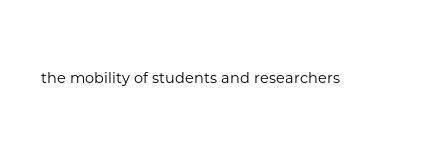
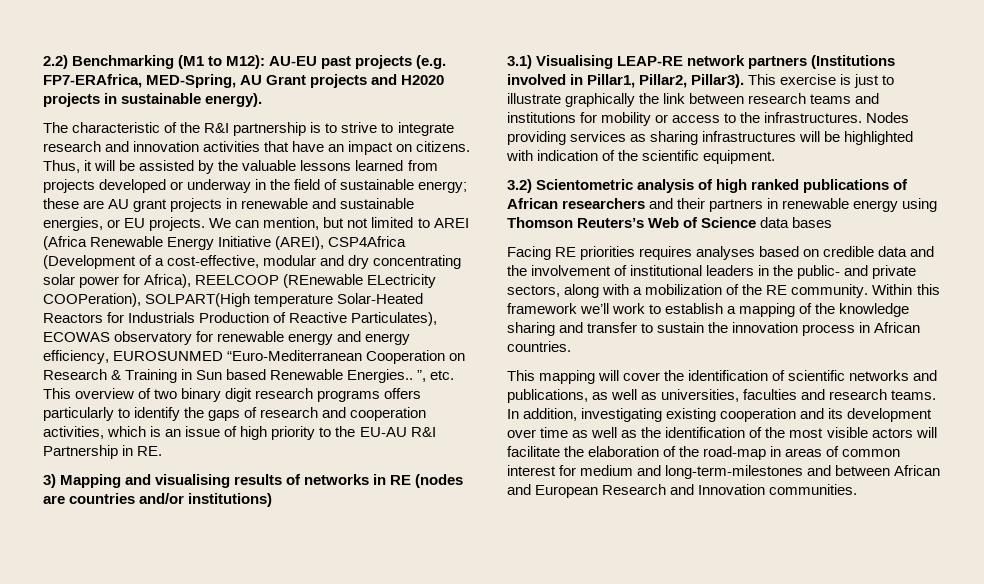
- the mobility of students and researchers
+ 2.2) Benchmarking (M1 to M12): AU-EU past projects (e.g. FP7-ERAfrica, MED-Spring, AU Grant projects and H2020 projects in sustainable energy).
+ The characteristic of the R&I partnership is to strive to integrate research and innovation activities that have an impact on citizens. Thus, it will be assisted by the valuable lessons learned from projects developed or underway in the field of sustainable energy; these are AU grant projects in renewable and sustainable energies, or EU projects. We can mention, but not limited to AREI (Africa Renewable Energy Initiative (AREI), CSP4Africa (Development of a cost-effective, modular and dry concentrating solar power for Africa), REELCOOP (REnewable ELectricity COOPeration), SOLPART(High temperature Solar-Heated Reactors for Industrials Production of Reactive Particulates), ECOWAS observatory for renewable energy and energy efficiency, EUROSUNMED “Euro-Mediterranean Cooperation on Research & Training in Sun based Renewable Energies.. ”, etc. This overview of two binary digit research programs offers particularly to identify the gaps of research and cooperation activities, which is an issue of high priority to the EU-AU R&I Partnership in RE.
+ 3) Mapping and visualising results of networks in RE (nodes are countries and/or institutions)
+ 3.1) Visualising LEAP-RE network partners (Institutions involved in Pillar1, Pillar2, Pillar3). This exercise is just to illustrate graphically the link between research teams and institutions for mobility or access to the infrastructures. Nodes providing services as sharing infrastructures will be highlighted with indication of the scientific equipment.
+ 3.2) Scientometric analysis of high ranked publications of African researchers and their partners in renewable energy using Thomson Reuters’s Web of Science data bases
+ Facing RE priorities requires analyses based on credible data and the involvement of institutional leaders in the public- and private sectors, along with a mobilization of the RE community. Within this framework we’ll work to establish a mapping of the knowledge sharing and transfer to sustain the innovation process in African countries.
+ This mapping will cover the identification of scientific networks and publications, as well as universities, faculties and research teams. In addition, investigating existing cooperation and its development over time as well as the identification of the most visible actors will facilitate the elaboration of the road-map in areas of common interest for medium and long-term-milestones and between African and European Research and Innovation communities.

